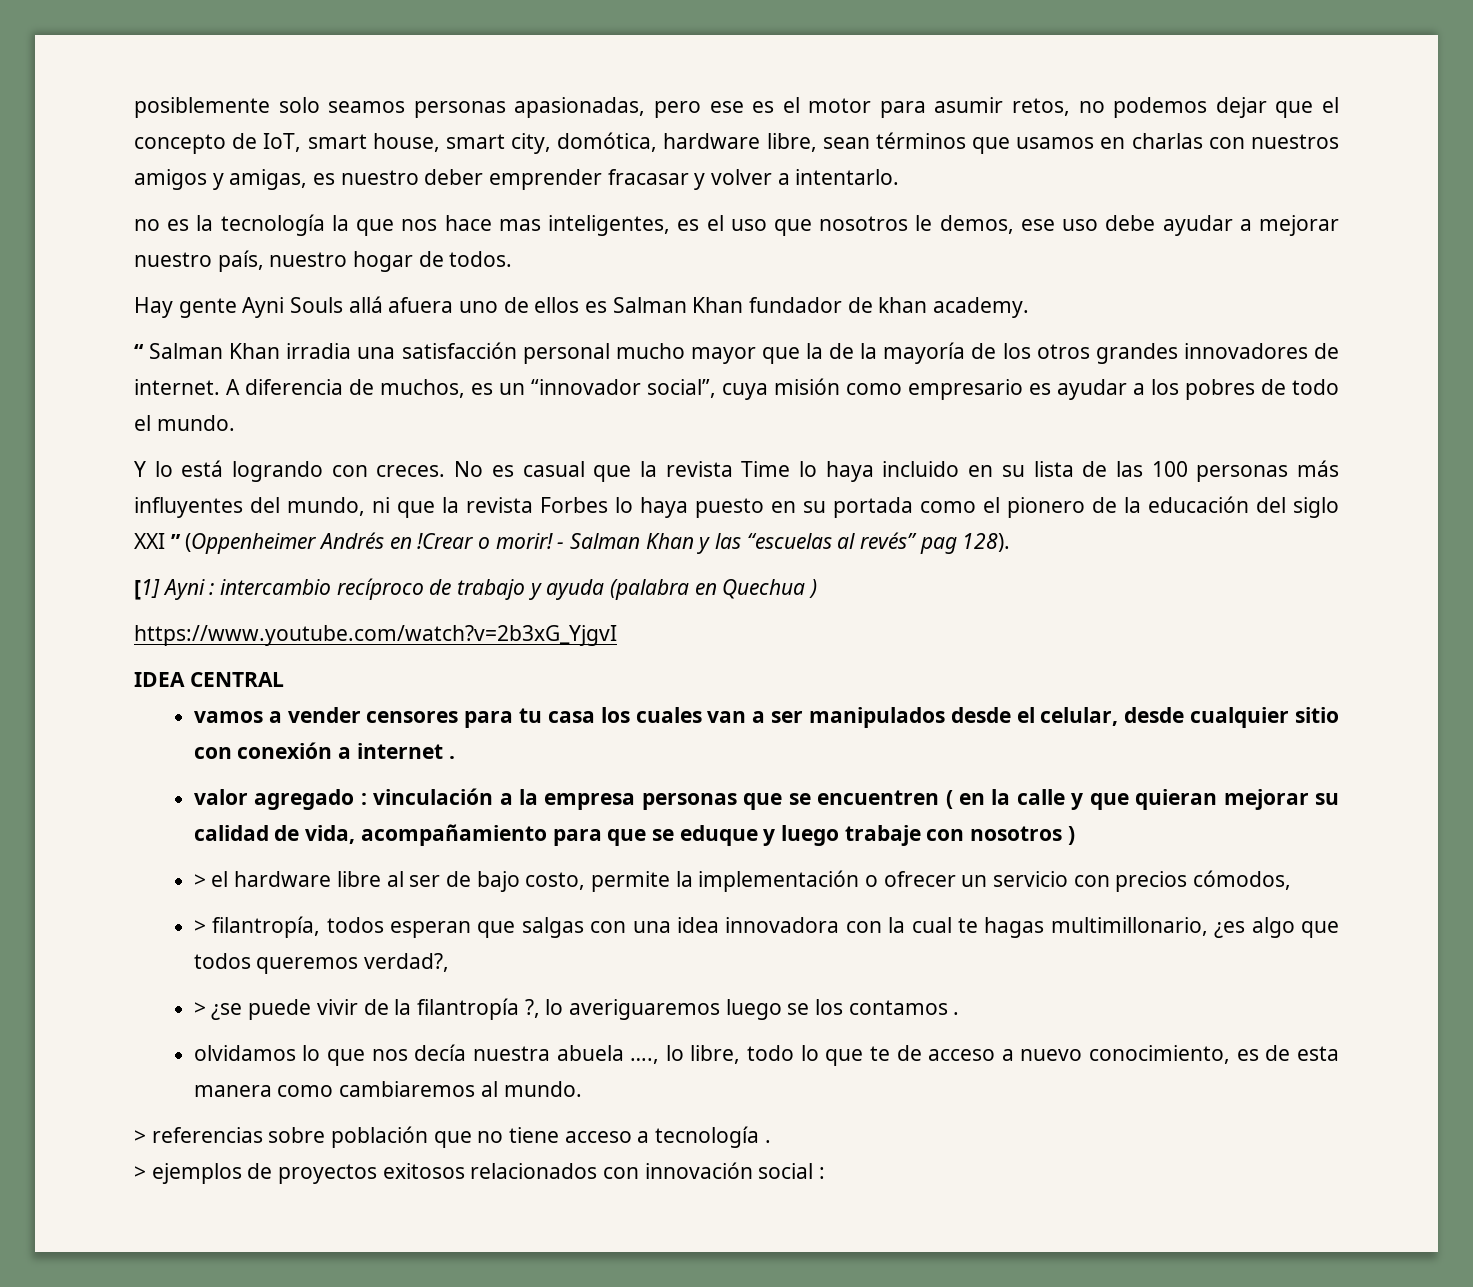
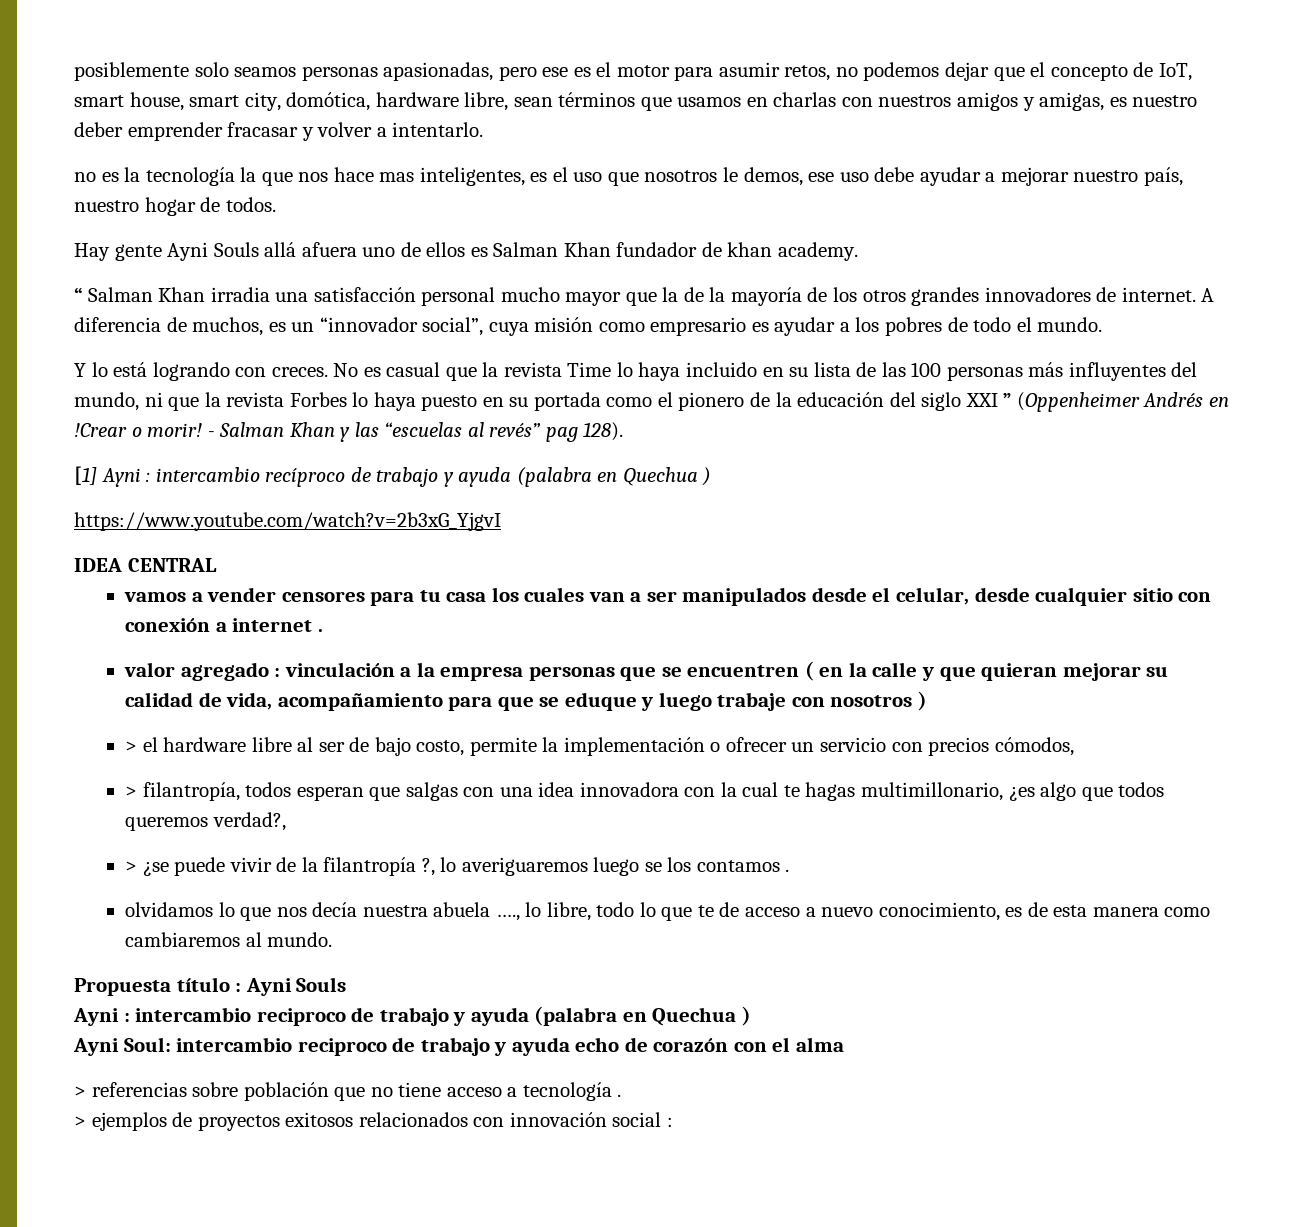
+ Propuesta título : Ayni Souls
+ Ayni : intercambio reciproco de trabajo y ayuda (palabra en Quechua )
+ Ayni Soul: intercambio reciproco de trabajo y ayuda echo de corazón con el alma

